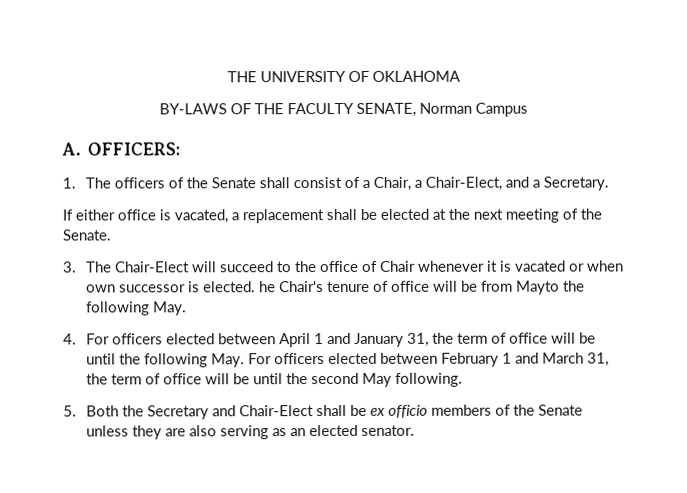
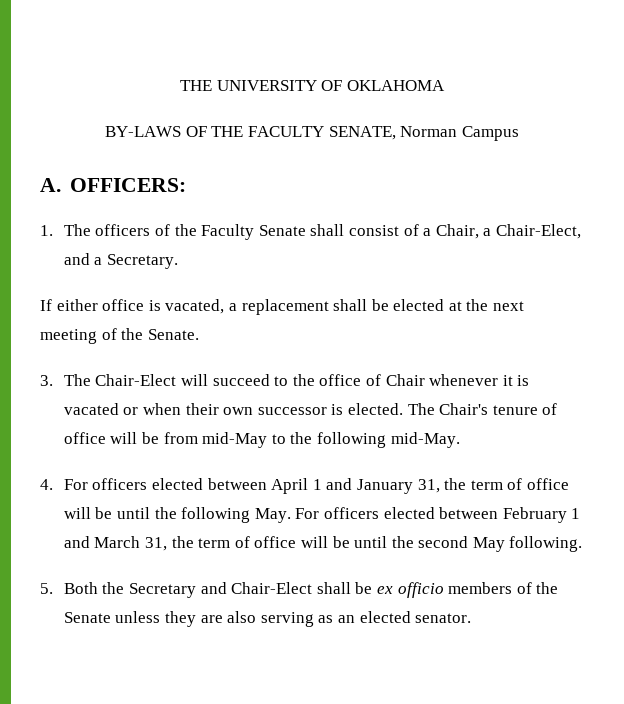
- 1. The officers of the Senate shall consist of a Chair, a Chair-Elect, and a Secretary.
+ 1. The officers of the Faculty Senate shall consist of a Chair, a Chair-Elect, and a Secretary.
- 3. The Chair-Elect will succeed to the office of Chair whenever it is vacated or when own successor is elected. he Chair's tenure of office will be from Mayto the following May.
+ 3. The Chair-Elect will succeed to the office of Chair whenever it is vacated or when their own successor is elected. The Chair's tenure of office will be from mid-May to the following mid-May.

